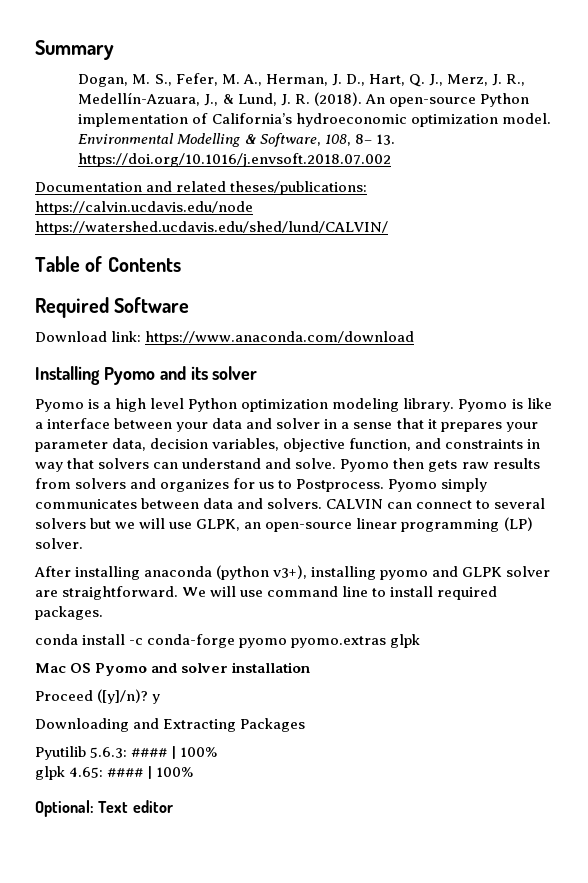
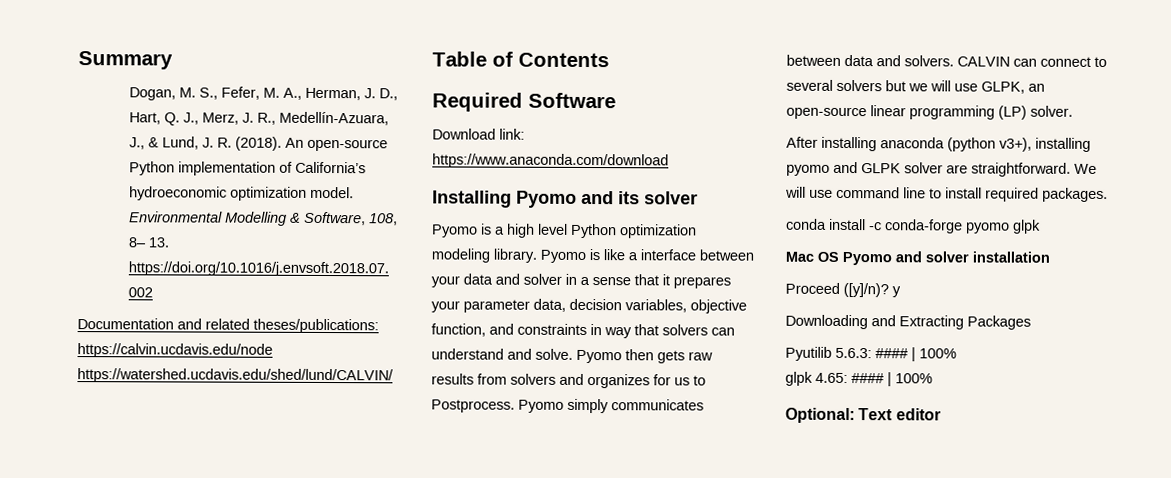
- conda install -c conda-forge pyomo pyomo.extras glpk
+ conda install -c conda-forge pyomo glpk

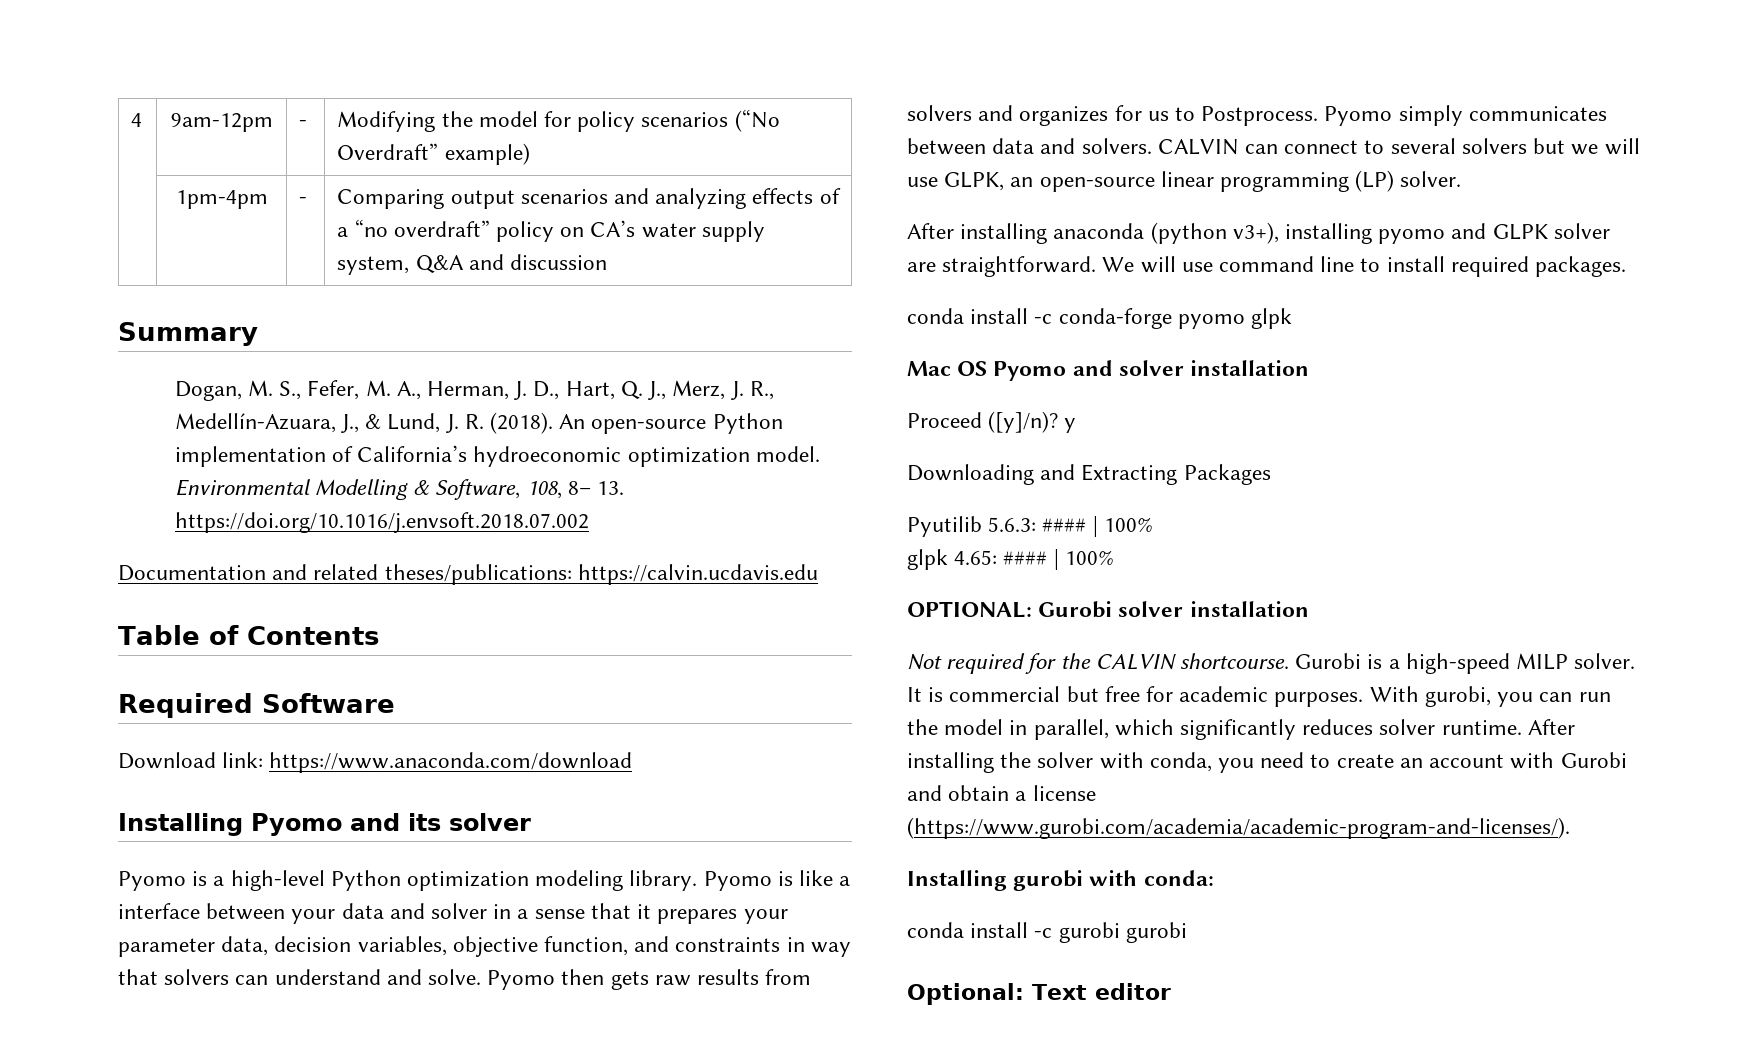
+ 4 | 9am-12pm | - | Modifying the model for policy scenarios (“No Overdraft” example)
+ | 1pm-4pm | - | Comparing output scenarios and analyzing effects of a “no overdraft” policy on CA’s water supply system, Q&A and discussion
- Documentation and related theses/publications: https://calvin.ucdavis.edu/node https://watershed.ucdavis.edu/shed/lund/CALVIN/
+ Documentation and related theses/publications: https://calvin.ucdavis.edu
- Pyomo is a high level Python optimization modeling library.
+ Pyomo is a high-level Python optimization modeling library.
+ OPTIONAL: Gurobi solver installation
+ Not required for the CALVIN shortcourse. Gurobi is a high-speed MILP solver. It is commercial but free for academic purposes. With gurobi, you can run the model in parallel, which significantly reduces solver runtime. After installing the solver with conda, you need to create an account with Gurobi and obtain a license (https://www.gurobi.com/academia/academic-program-and-licenses/).
+ Installing gurobi with conda:
+ conda install -c gurobi gurobi

